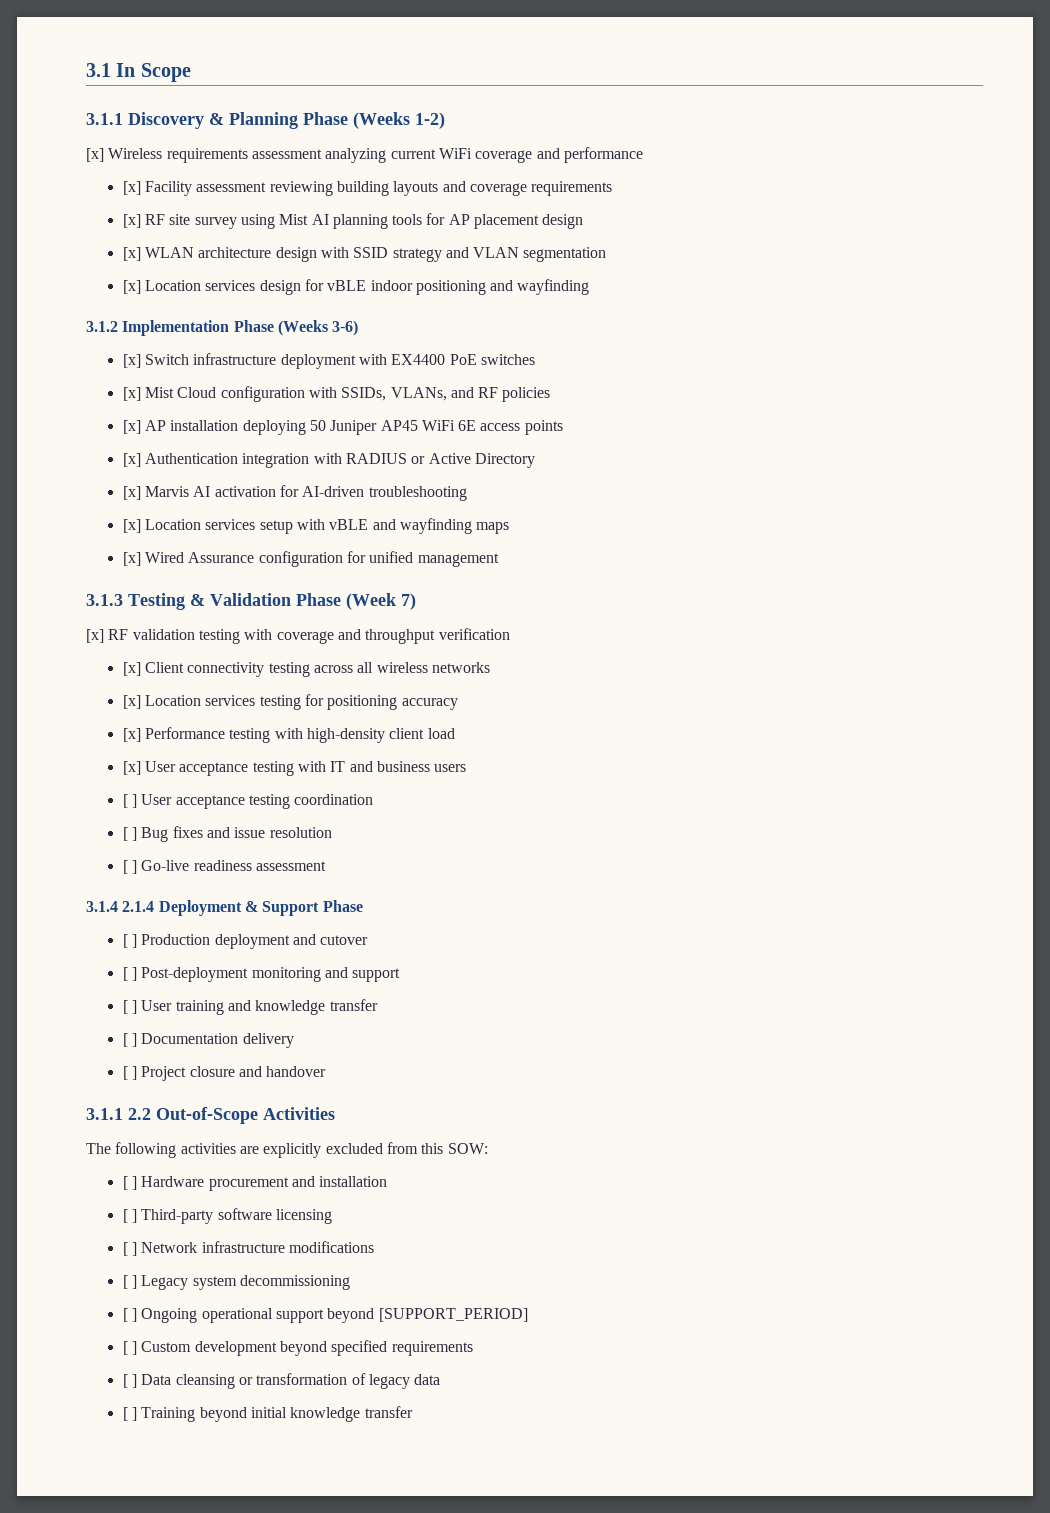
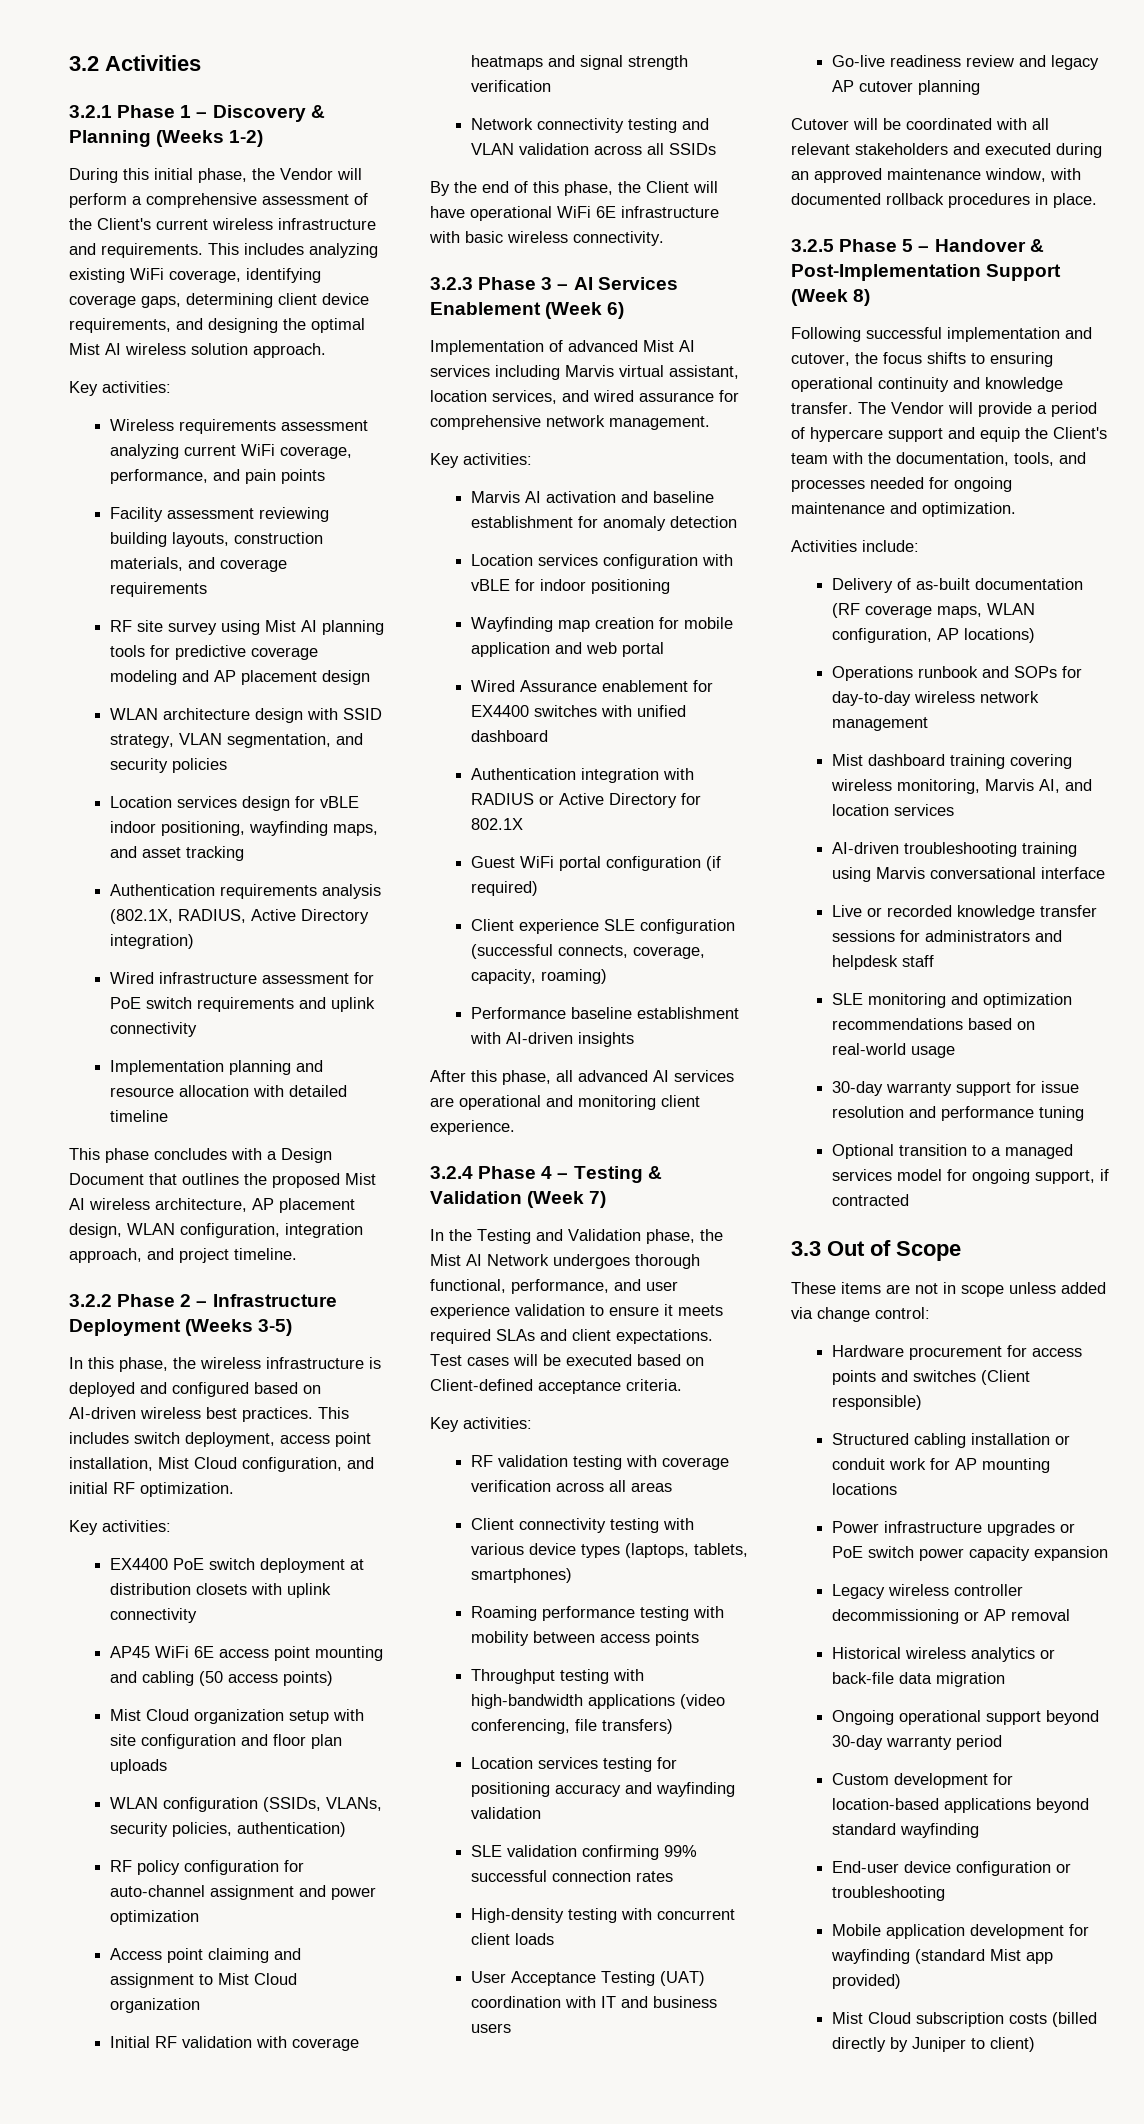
- 3.1 In Scope
- 3.1.1 Discovery & Planning Phase (Weeks 1-2)
+ 3.2 Activities
+ 3.2.1 Phase 1 – Discovery & Planning (Weeks 1-2)
- [x] Wireless requirements assessment analyzing current WiFi coverage and performance
- [x] Facility assessment reviewing building layouts and coverage requirements
+ During this initial phase, the Vendor will perform a comprehensive assessment of the Client's current wireless infrastructure and requirements. This includes analyzing existing WiFi coverage, identifying coverage gaps, determining client device requirements, and designing the optimal Mist AI wireless solution approach.
+ Key activities:
+ Wireless requirements assessment analyzing current WiFi coverage, performance, and pain points
+ Facility assessment reviewing building layouts, construction materials, and coverage requirements
- [x] RF site survey using Mist AI planning tools for AP placement design
+ RF site survey using Mist AI planning tools for predictive coverage modeling and AP placement design
- [x] WLAN architecture design with SSID strategy and VLAN segmentation
- [x] Location services design for vBLE indoor positioning and wayfinding
- 3.1.2 Implementation Phase (Weeks 3-6)
- [x] Switch infrastructure deployment with EX4400 PoE switches
- [x] Mist Cloud configuration with SSIDs, VLANs, and RF policies
- [x] AP installation deploying 50 Juniper AP45 WiFi 6E access points
- [x] Authentication integration with RADIUS or Active Directory
- [x] Marvis AI activation for AI-driven troubleshooting
- [x] Location services setup with vBLE and wayfinding maps
- [x] Wired Assurance configuration for unified management
- 3.1.3 Testing & Validation Phase (Week 7)
+ WLAN architecture design with SSID strategy, VLAN segmentation, and security policies
+ Location services design for vBLE indoor positioning, wayfinding maps, and asset tracking
+ Authentication requirements analysis (802.1X, RADIUS, Active Directory integration)
+ Wired infrastructure assessment for PoE switch requirements and uplink connectivity
+ Implementation planning and resource allocation with detailed timeline
+ This phase concludes with a Design Document that outlines the proposed Mist AI wireless architecture, AP placement design, WLAN configuration, integration approach, and project timeline.
+ 3.2.2 Phase 2 – Infrastructure Deployment (Weeks 3-5)
+ In this phase, the wireless infrastructure is deployed and configured based on AI-driven wireless best practices. This includes switch deployment, access point installation, Mist Cloud configuration, and initial RF optimization.
+ Key activities:
+ EX4400 PoE switch deployment at distribution closets with uplink connectivity
+ AP45 WiFi 6E access point mounting and cabling (50 access points)
+ Mist Cloud organization setup with site configuration and floor plan uploads
+ WLAN configuration (SSIDs, VLANs, security policies, authentication)
+ RF policy configuration for auto-channel assignment and power optimization
+ Access point claiming and assignment to Mist Cloud organization
+ Initial RF validation with coverage heatmaps and signal strength verification
+ Network connectivity testing and VLAN validation across all SSIDs
+ By the end of this phase, the Client will have operational WiFi 6E infrastructure with basic wireless connectivity.
+ 3.2.3 Phase 3 – AI Services Enablement (Week 6)
+ Implementation of advanced Mist AI services including Marvis virtual assistant, location services, and wired assurance for comprehensive network management.
+ Key activities:
+ Marvis AI activation and baseline establishment for anomaly detection
+ Location services configuration with vBLE for indoor positioning
+ Wayfinding map creation for mobile application and web portal
+ Wired Assurance enablement for EX4400 switches with unified dashboard
+ Authentication integration with RADIUS or Active Directory for 802.1X
+ Guest WiFi portal configuration (if required)
+ Client experience SLE configuration (successful connects, coverage, capacity, roaming)
+ Performance baseline establishment with AI-driven insights
+ After this phase, all advanced AI services are operational and monitoring client experience.
+ 3.2.4 Phase 4 – Testing & Validation (Week 7)
- [x] RF validation testing with coverage and throughput verification
- [x] Client connectivity testing across all wireless networks
- [x] Location services testing for positioning accuracy
- [x] Performance testing with high-density client load
- [x] User acceptance testing with IT and business users
+ In the Testing and Validation phase, the Mist AI Network undergoes thorough functional, performance, and user experience validation to ensure it meets required SLAs and client expectations. Test cases will be executed based on Client-defined acceptance criteria.
+ Key activities:
+ RF validation testing with coverage verification across all areas
+ Client connectivity testing with various device types (laptops, tablets, smartphones)
+ Roaming performance testing with mobility between access points
+ Throughput testing with high-bandwidth applications (video conferencing, file transfers)
+ Location services testing for positioning accuracy and wayfinding validation
+ SLE validation confirming 99% successful connection rates
+ High-density testing with concurrent client loads
+ User Acceptance Testing (UAT) coordination with IT and business users
- [ ] User acceptance testing coordination
- [ ] Bug fixes and issue resolution
- [ ] Go-live readiness assessment
- 3.1.4 2.1.4 Deployment & Support Phase
- [ ] Production deployment and cutover
- [ ] Post-deployment monitoring and support
- [ ] User training and knowledge transfer
- [ ] Documentation delivery
- [ ] Project closure and handover
- 3.1.1 2.2 Out-of-Scope Activities
- The following activities are explicitly excluded from this SOW:
- [ ] Hardware procurement and installation
- [ ] Third-party software licensing
- [ ] Network infrastructure modifications
- [ ] Legacy system decommissioning
- [ ] Ongoing operational support beyond [SUPPORT_PERIOD]
- [ ] Custom development beyond specified requirements
- [ ] Data cleansing or transformation of legacy data
- [ ] Training beyond initial knowledge transfer
+ Go-live readiness review and legacy AP cutover planning
+ Cutover will be coordinated with all relevant stakeholders and executed during an approved maintenance window, with documented rollback procedures in place.
+ 3.2.5 Phase 5 – Handover & Post-Implementation Support (Week 8)
+ Following successful implementation and cutover, the focus shifts to ensuring operational continuity and knowledge transfer. The Vendor will provide a period of hypercare support and equip the Client's team with the documentation, tools, and processes needed for ongoing maintenance and optimization.
+ Activities include:
+ Delivery of as-built documentation (RF coverage maps, WLAN configuration, AP locations)
+ Operations runbook and SOPs for day-to-day wireless network management
+ Mist dashboard training covering wireless monitoring, Marvis AI, and location services
+ AI-driven troubleshooting training using Marvis conversational interface
+ Live or recorded knowledge transfer sessions for administrators and helpdesk staff
+ SLE monitoring and optimization recommendations based on real-world usage
+ 30-day warranty support for issue resolution and performance tuning
+ Optional transition to a managed services model for ongoing support, if contracted
+ 3.3 Out of Scope
+ These items are not in scope unless added via change control:
+ Hardware procurement for access points and switches (Client responsible)
+ Structured cabling installation or conduit work for AP mounting locations
+ Power infrastructure upgrades or PoE switch power capacity expansion
+ Legacy wireless controller decommissioning or AP removal
+ Historical wireless analytics or back-file data migration
+ Ongoing operational support beyond 30-day warranty period
+ Custom development for location-based applications beyond standard wayfinding
+ End-user device configuration or troubleshooting
+ Mobile application development for wayfinding (standard Mist app provided)
+ Mist Cloud subscription costs (billed directly by Juniper to client)

